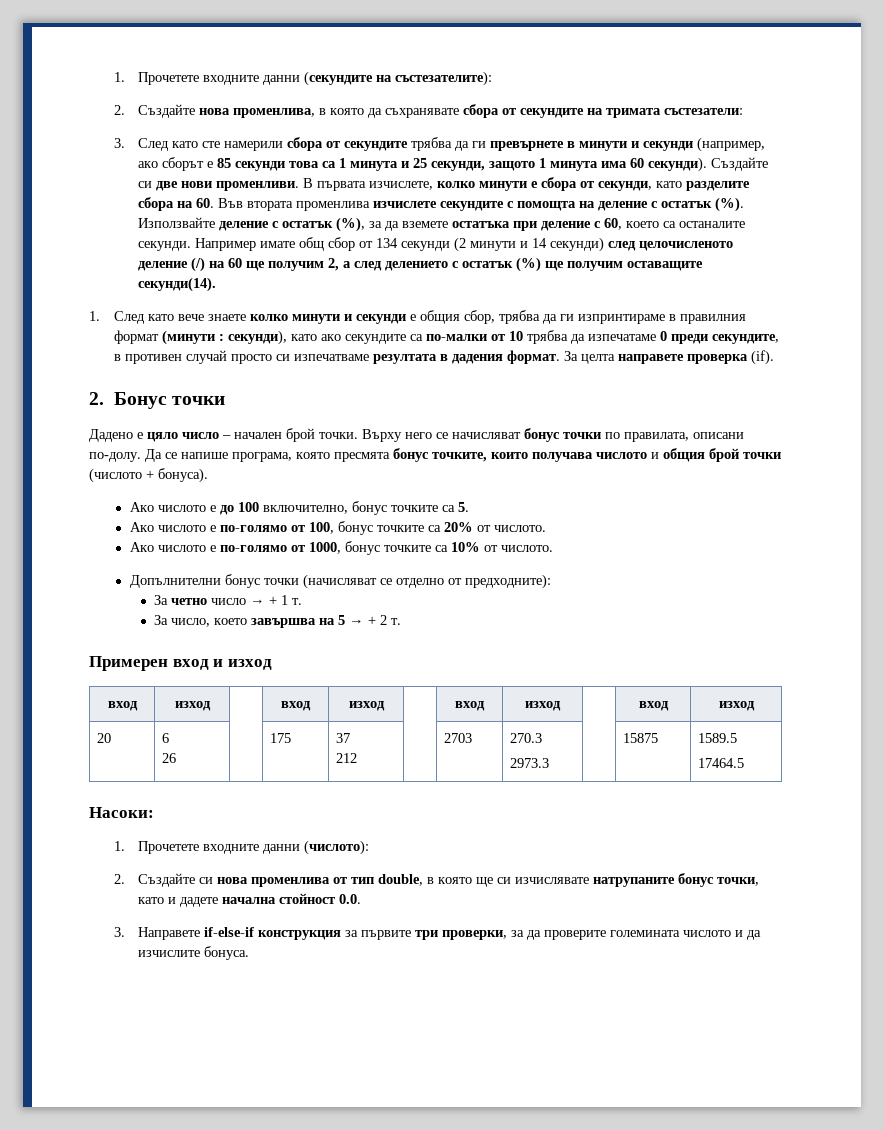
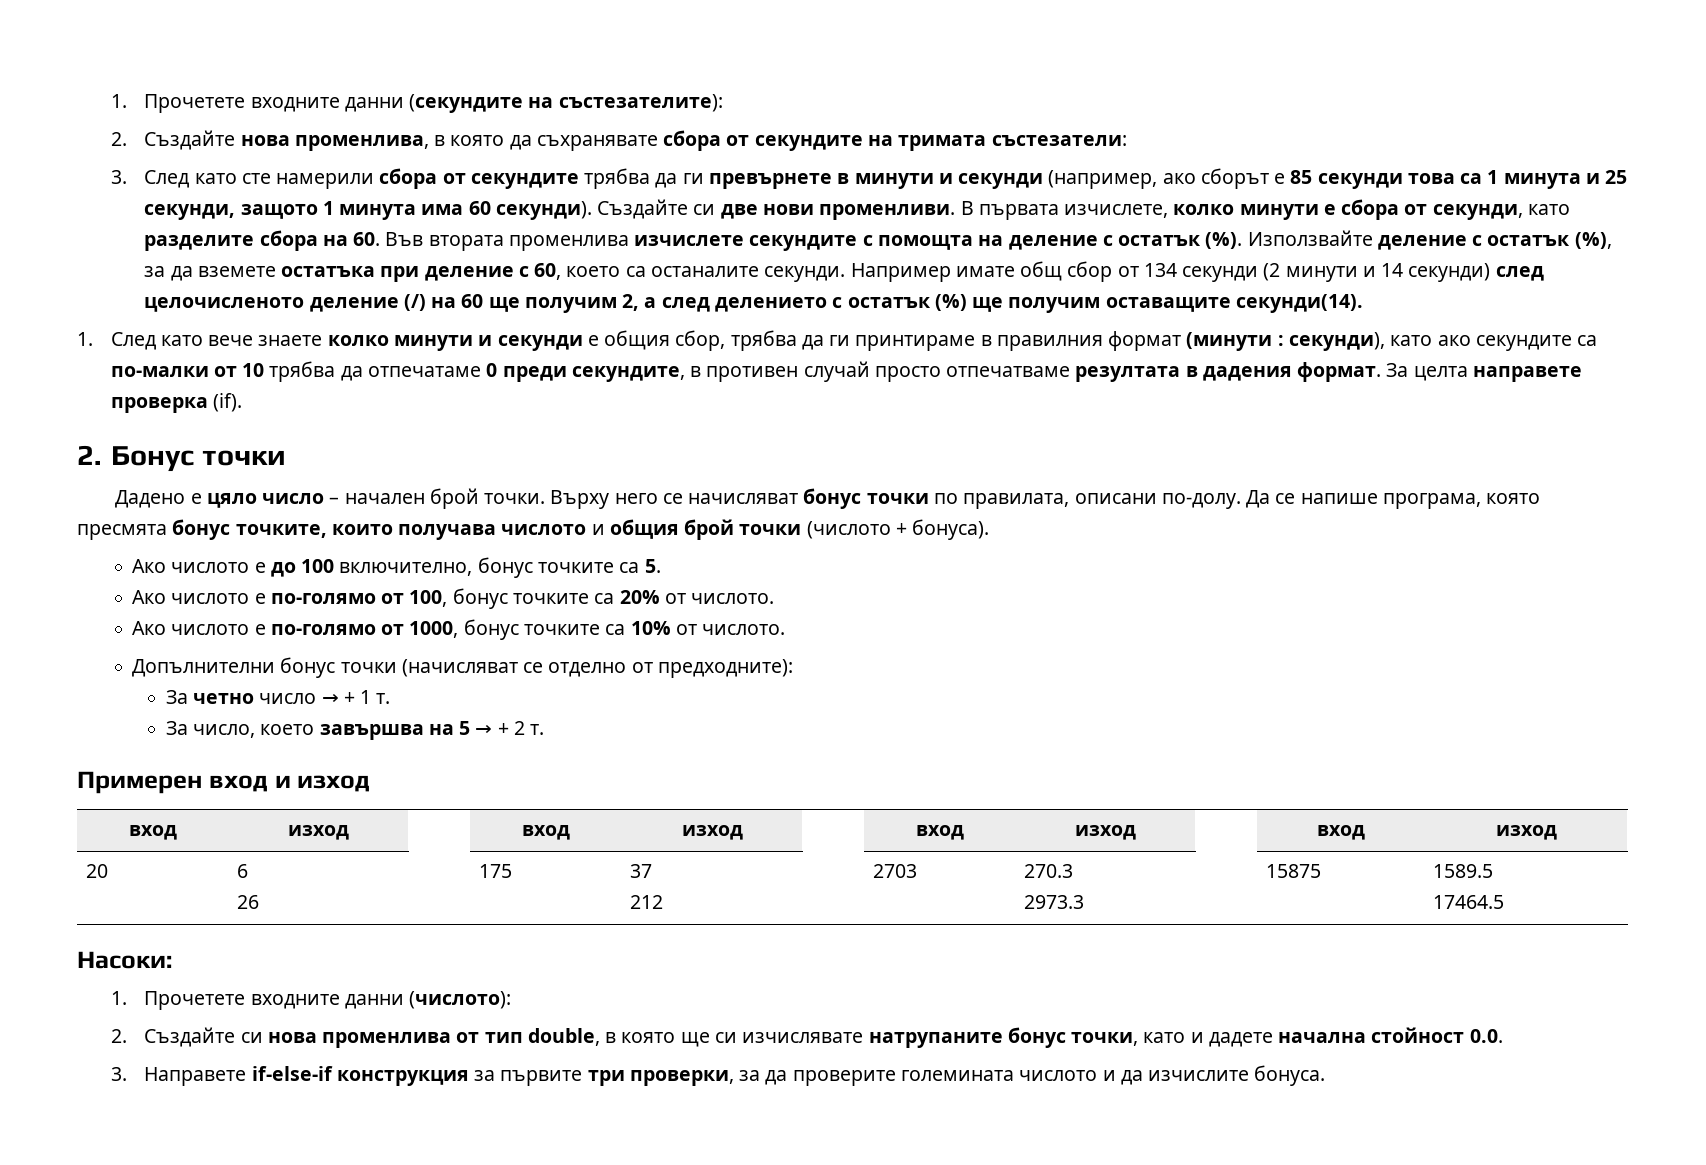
- 1. След като вече знаете колко минути и секунди е общия сбор, трябва да ги изпринтираме в правилния формат (минути : секунди), като ако секундите са по-малки от 10 трябва да изпечатаме 0 преди секундите, в противен случай просто си изпечатваме резултата в дадения формат.
+ 1. След като вече знаете колко минути и секунди е общия сбор, трябва да ги принтираме в правилния формат (минути : секунди), като ако секундите са по-малки от 10 трябва да отпечатаме 0 преди секундите, в противен случай просто отпечатваме резултата в дадения формат.

